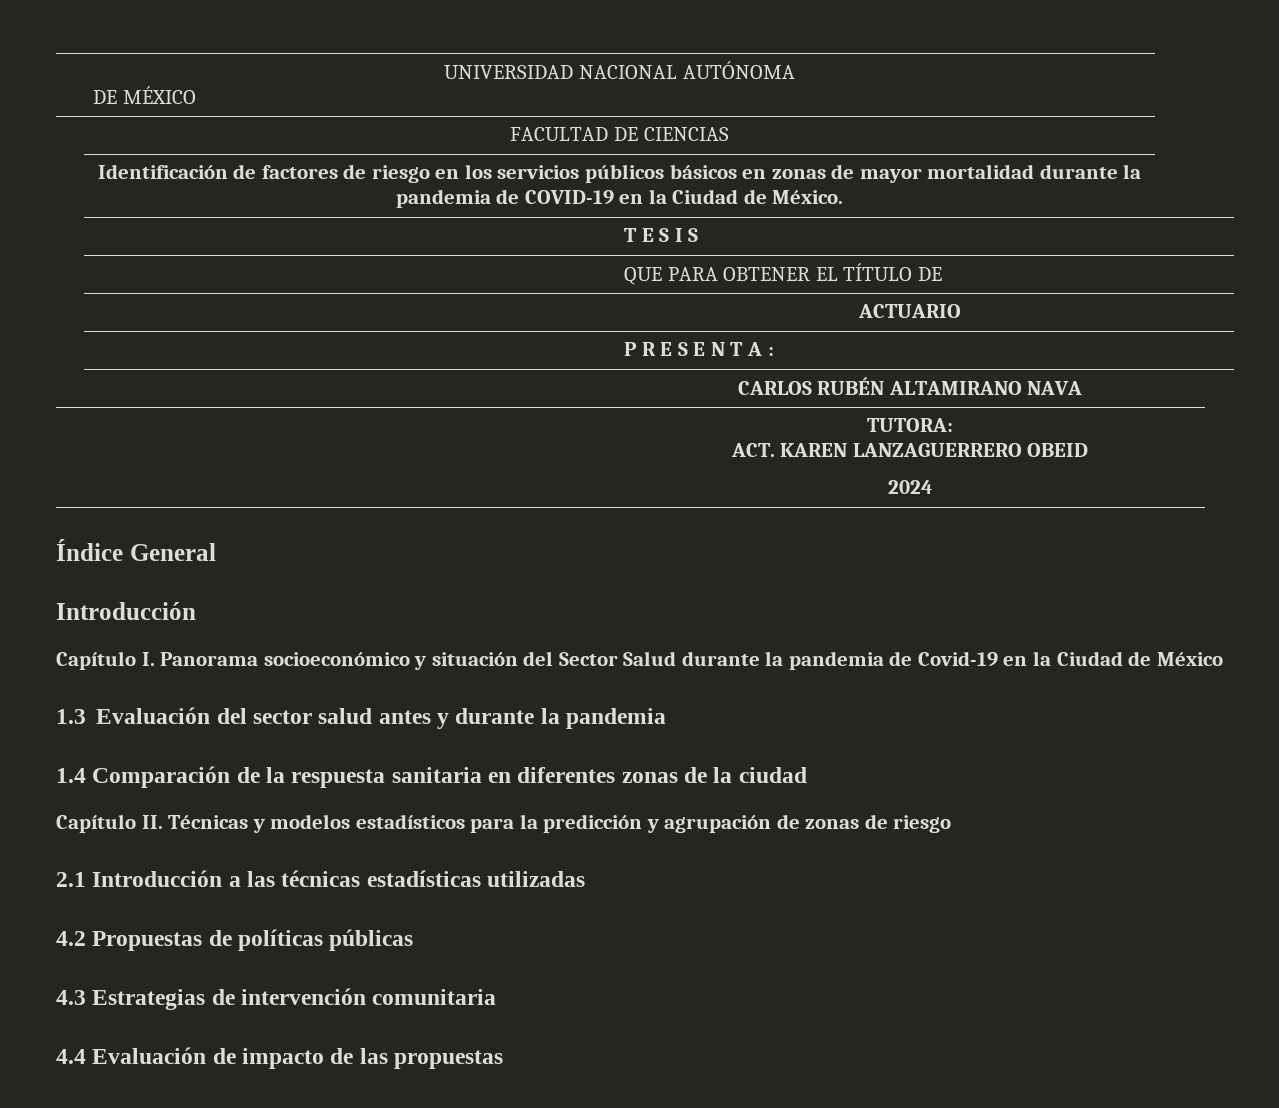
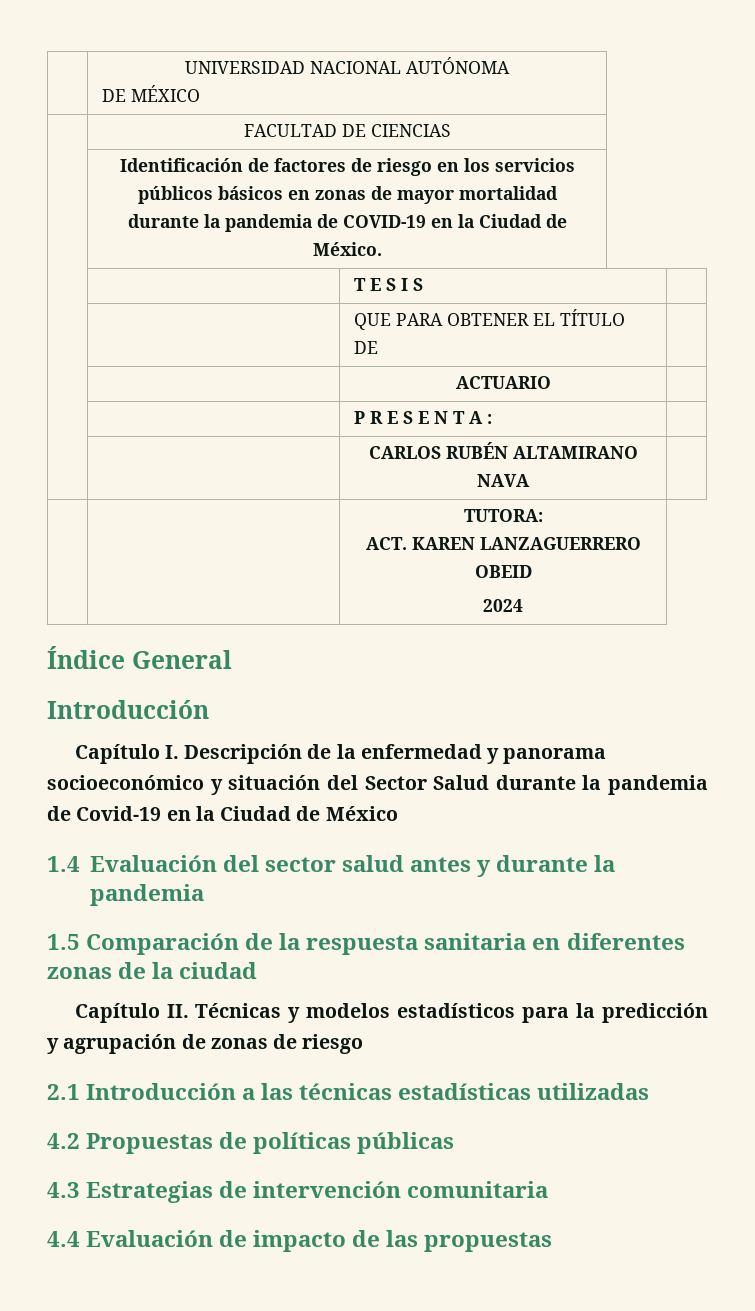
- Capítulo I. Panorama socioeconómico y situación del Sector Salud durante la pandemia de Covid-19 en la Ciudad de México
+ Capítulo I. Descripción de la enfermedad y panorama socioeconómico y situación del Sector Salud durante la pandemia de Covid-19 en la Ciudad de México
- 1.3 Evaluación del sector salud antes y durante la pandemia
+ 1.4 Evaluación del sector salud antes y durante la pandemia
- 1.4 Comparación de la respuesta sanitaria en diferentes zonas de la ciudad
+ 1.5 Comparación de la respuesta sanitaria en diferentes zonas de la ciudad

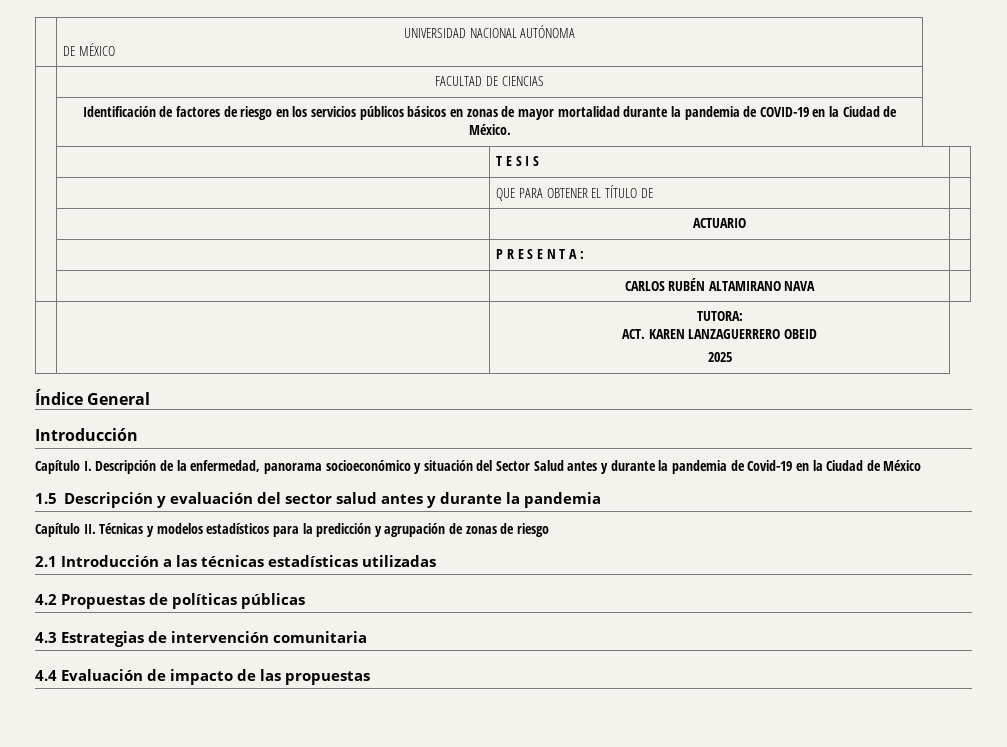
  | | TUTORA:
  ACT. KAREN LANZAGUERRERO OBEID
- 2024
+ 2025
- Capítulo I. Descripción de la enfermedad y panorama socioeconómico y situación del Sector Salud durante la pandemia de Covid-19 en la Ciudad de México
+ Capítulo I. Descripción de la enfermedad, panorama socioeconómico y situación del Sector Salud antes y durante la pandemia de Covid-19 en la Ciudad de México
- 1.4 Evaluación del sector salud antes y durante la pandemia
+ 1.5 Descripción y evaluación del sector salud antes y durante la pandemia
- 1.5 Comparación de la respuesta sanitaria en diferentes zonas de la ciudad

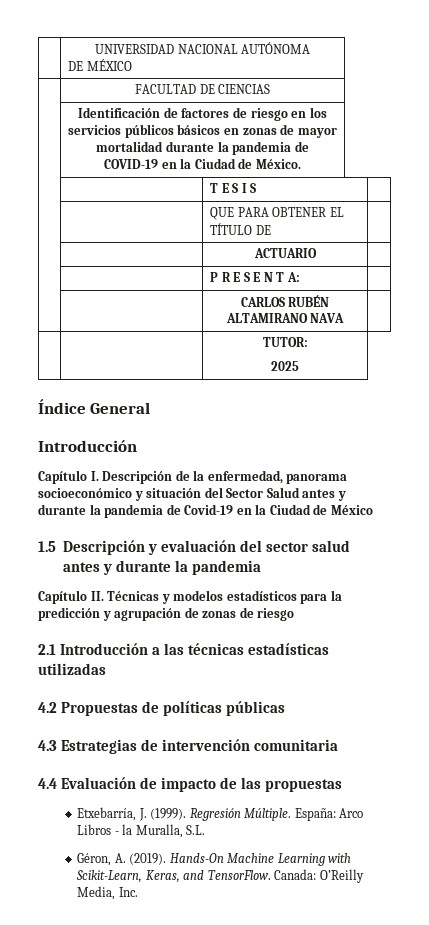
- | | P R E S E N T A : |
+ | | P R E S E N T A: |
- | | TUTORA:
- ACT. KAREN LANZAGUERRERO OBEID
+ | | TUTOR:
+ Etxebarría, J. (1999). Regresión Múltiple. España: Arco Libros - la Muralla, S.L.
+ Géron, A. (2019). Hands-On Machine Learning with Scikit-Learn, Keras, and TensorFlow. Canada: O’Reilly Media, Inc.

